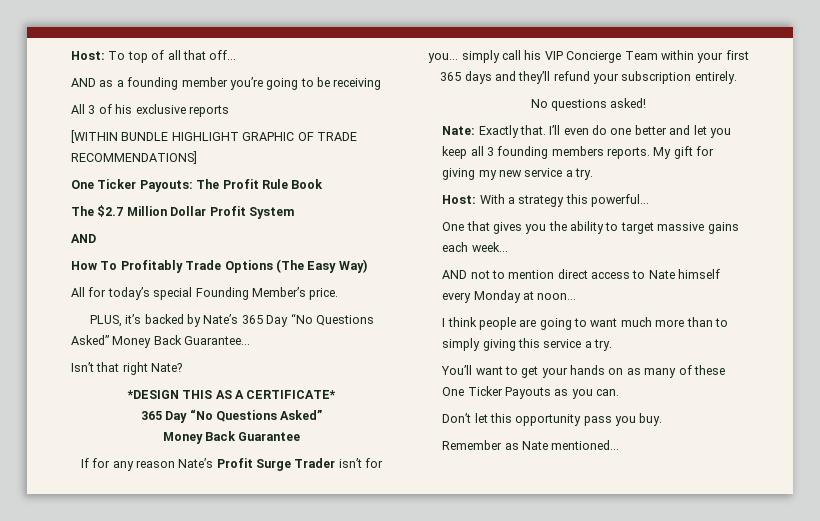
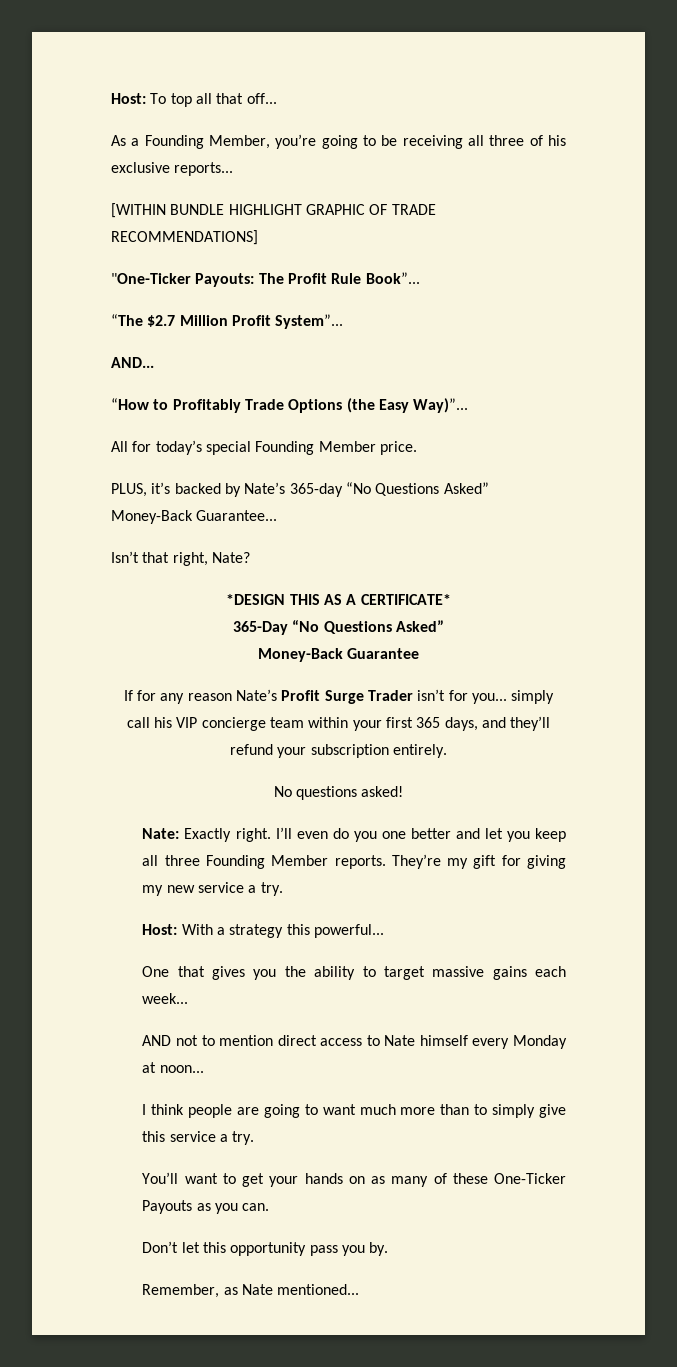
- Host: To top of all that off...
+ Host: To top all that off...
- AND as a founding member you’re going to be receiving
- All 3 of his exclusive reports
+ As a Founding Member, you’re going to be receiving all three of his exclusive reports...
- One Ticker Payouts: The Profit Rule Book
- The $2.7 Million Dollar Profit System
- AND
- How To Profitably Trade Options (The Easy Way)
+ "One-Ticker Payouts: The Profit Rule Book”...
+ “The $2.7 Million Profit System”...
+ AND...
+ “How to Profitably Trade Options (the Easy Way)”...
- All for today’s special Founding Member’s price.
+ All for today’s special Founding Member price.
- PLUS, it’s backed by Nate’s 365 Day “No Questions Asked” Money Back Guarantee...
+ PLUS, it’s backed by Nate’s 365-day “No Questions Asked” Money-Back Guarantee...
- Isn’t that right Nate?
+ Isn’t that right, Nate?
  *DESIGN THIS AS A CERTIFICATE*
- 365 Day “No Questions Asked”
+ 365-Day “No Questions Asked”
- Money Back Guarantee
+ Money-Back Guarantee
- If for any reason Nate’s Profit Surge Trader isn’t for you... simply call his VIP Concierge Team within your first 365 days and they’ll refund your subscription entirely.
+ If for any reason Nate’s Profit Surge Trader isn’t for you... simply call his VIP concierge team within your first 365 days, and they’ll refund your subscription entirely.
- Nate: Exactly that.
+ Nate: Exactly right.
- I’ll even do one better and let you keep all 3 founding members reports. My gift for giving my new service a try.
+ I’ll even do you one better and let you keep all three Founding Member reports. They’re my gift for giving my new service a try.
- I think people are going to want much more than to simply giving this service a try.
+ I think people are going to want much more than to simply give this service a try.
- You’ll want to get your hands on as many of these One Ticker Payouts as you can.
+ You’ll want to get your hands on as many of these One-Ticker Payouts as you can.
- Don’t let this opportunity pass you buy.
- Remember as Nate mentioned...
+ Don’t let this opportunity pass you by.
+ Remember, as Nate mentioned...

